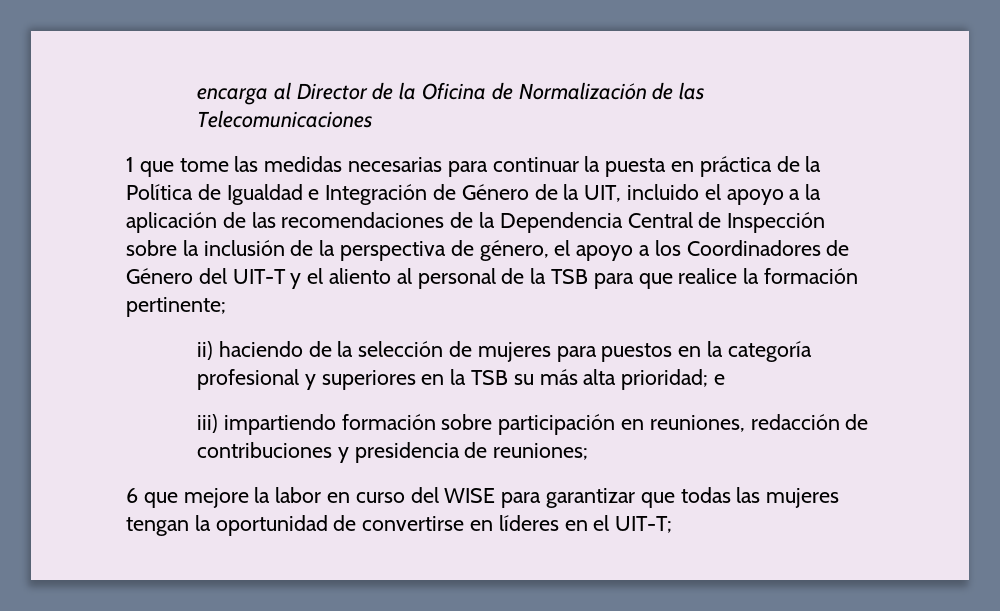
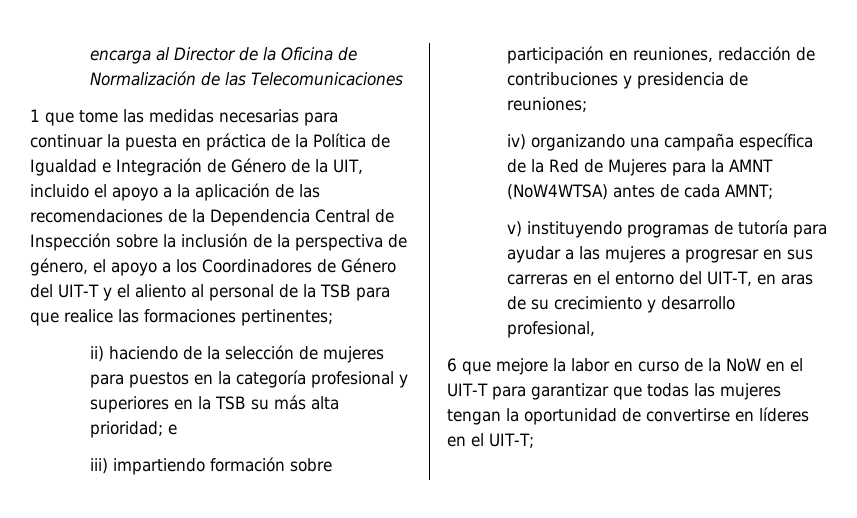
- 1 que tome las medidas necesarias para continuar la puesta en práctica de la Política de Igualdad e Integración de Género de la UIT, incluido el apoyo a la aplicación de las recomendaciones de la Dependencia Central de Inspección sobre la inclusión de la perspectiva de género, el apoyo a los Coordinadores de Género del UIT-T y el aliento al personal de la TSB para que realice la formación pertinente;
+ 1 que tome las medidas necesarias para continuar la puesta en práctica de la Política de Igualdad e Integración de Género de la UIT, incluido el apoyo a la aplicación de las recomendaciones de la Dependencia Central de Inspección sobre la inclusión de la perspectiva de género, el apoyo a los Coordinadores de Género del UIT-T y el aliento al personal de la TSB para que realice las formaciones pertinentes;
+ iv) organizando una campaña específica de la Red de Mujeres para la AMNT (NoW4WTSA) antes de cada AMNT;
+ v) instituyendo programas de tutoría para ayudar a las mujeres a progresar en sus carreras en el entorno del UIT-T, en aras de su crecimiento y desarrollo profesional,
- 6 que mejore la labor en curso del WISE para garantizar que todas las mujeres tengan la oportunidad de convertirse en líderes en el UIT-T;
+ 6 que mejore la labor en curso de la NoW en el UIT-T para garantizar que todas las mujeres tengan la oportunidad de convertirse en líderes en el UIT-T;

